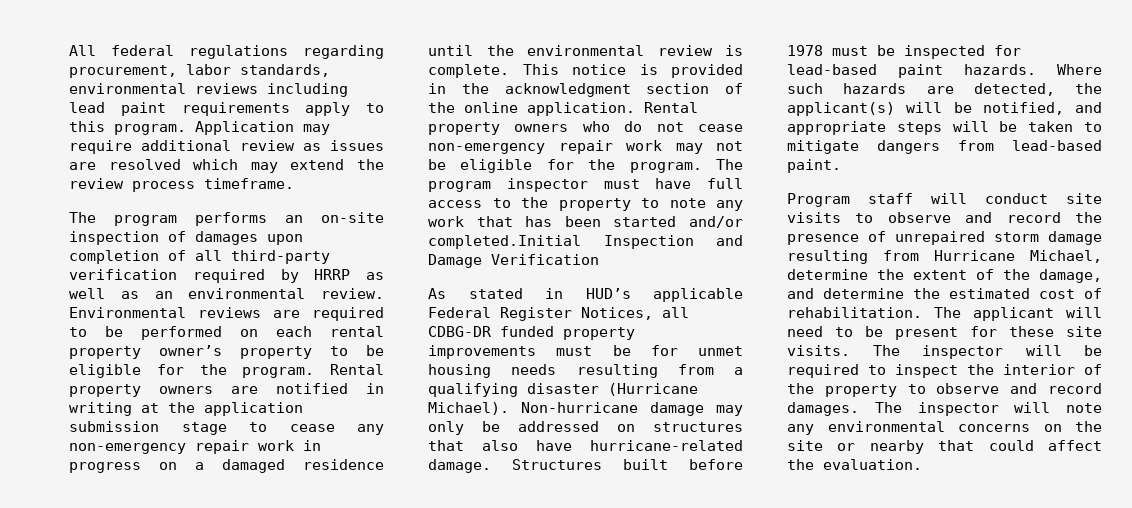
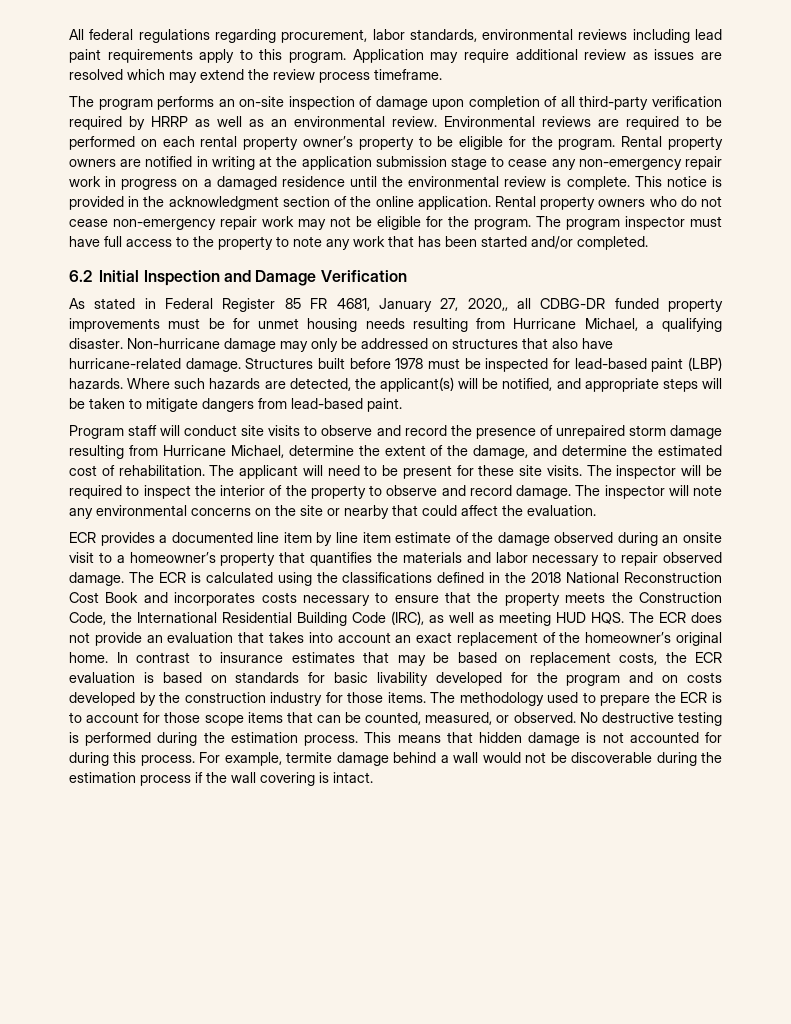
- The program performs an on-site inspection of damages upon completion of all third-party verification required by HRRP as well as an environmental review.
+ The program performs an on-site inspection of damage upon completion of all third-party verification required by HRRP as well as an environmental review.
- The program inspector must have full access to the property to note any work that has been started and/or completed.Initial Inspection and Damage Verification
+ The program inspector must have full access to the property to note any work that has been started and/or completed.
+ 6.2 Initial Inspection and Damage Verification
- As stated in HUD’s applicable Federal Register Notices, all CDBG-DR funded property improvements must be for unmet housing needs resulting from a qualifying disaster (Hurricane Michael).
+ As stated in Federal Register 85 FR 4681, January 27, 2020,, all CDBG-DR funded property improvements must be for unmet housing needs resulting from Hurricane Michael, a qualifying disaster.
- Structures built before 1978 must be inspected for lead-based paint hazards.
+ Structures built before 1978 must be inspected for lead-based paint (LBP) hazards.
- The inspector will be required to inspect the interior of the property to observe and record damages.
+ The inspector will be required to inspect the interior of the property to observe and record damage.
+ ECR provides a documented line item by line item estimate of the damage observed during an onsite visit to a homeowner’s property that quantifies the materials and labor necessary to repair observed damage. The ECR is calculated using the classifications defined in the 2018 National Reconstruction Cost Book and incorporates costs necessary to ensure that the property meets the Construction Code, the International Residential Building Code (IRC), as well as meeting HUD HQS. The ECR does not provide an evaluation that takes into account an exact replacement of the homeowner’s original home. In contrast to insurance estimates that may be based on replacement costs, the ECR evaluation is based on standards for basic livability developed for the program and on costs developed by the construction industry for those items. The methodology used to prepare the ECR is to account for those scope items that can be counted, measured, or observed. No destructive testing is performed during the estimation process. This means that hidden damage is not accounted for during this process. For example, termite damage behind a wall would not be discoverable during the estimation process if the wall covering is intact.

